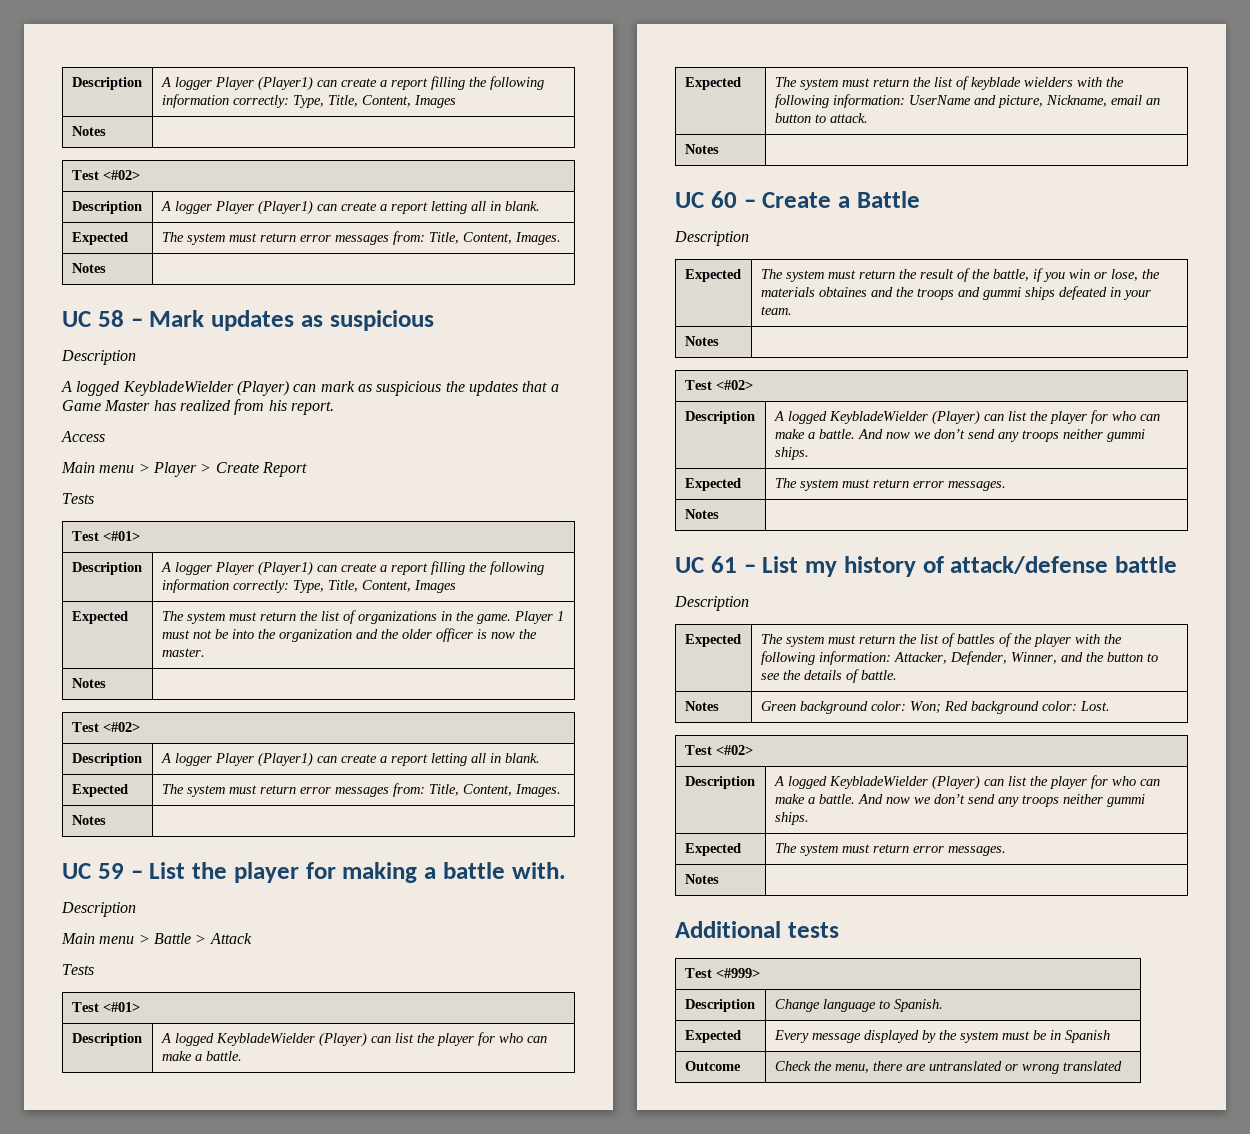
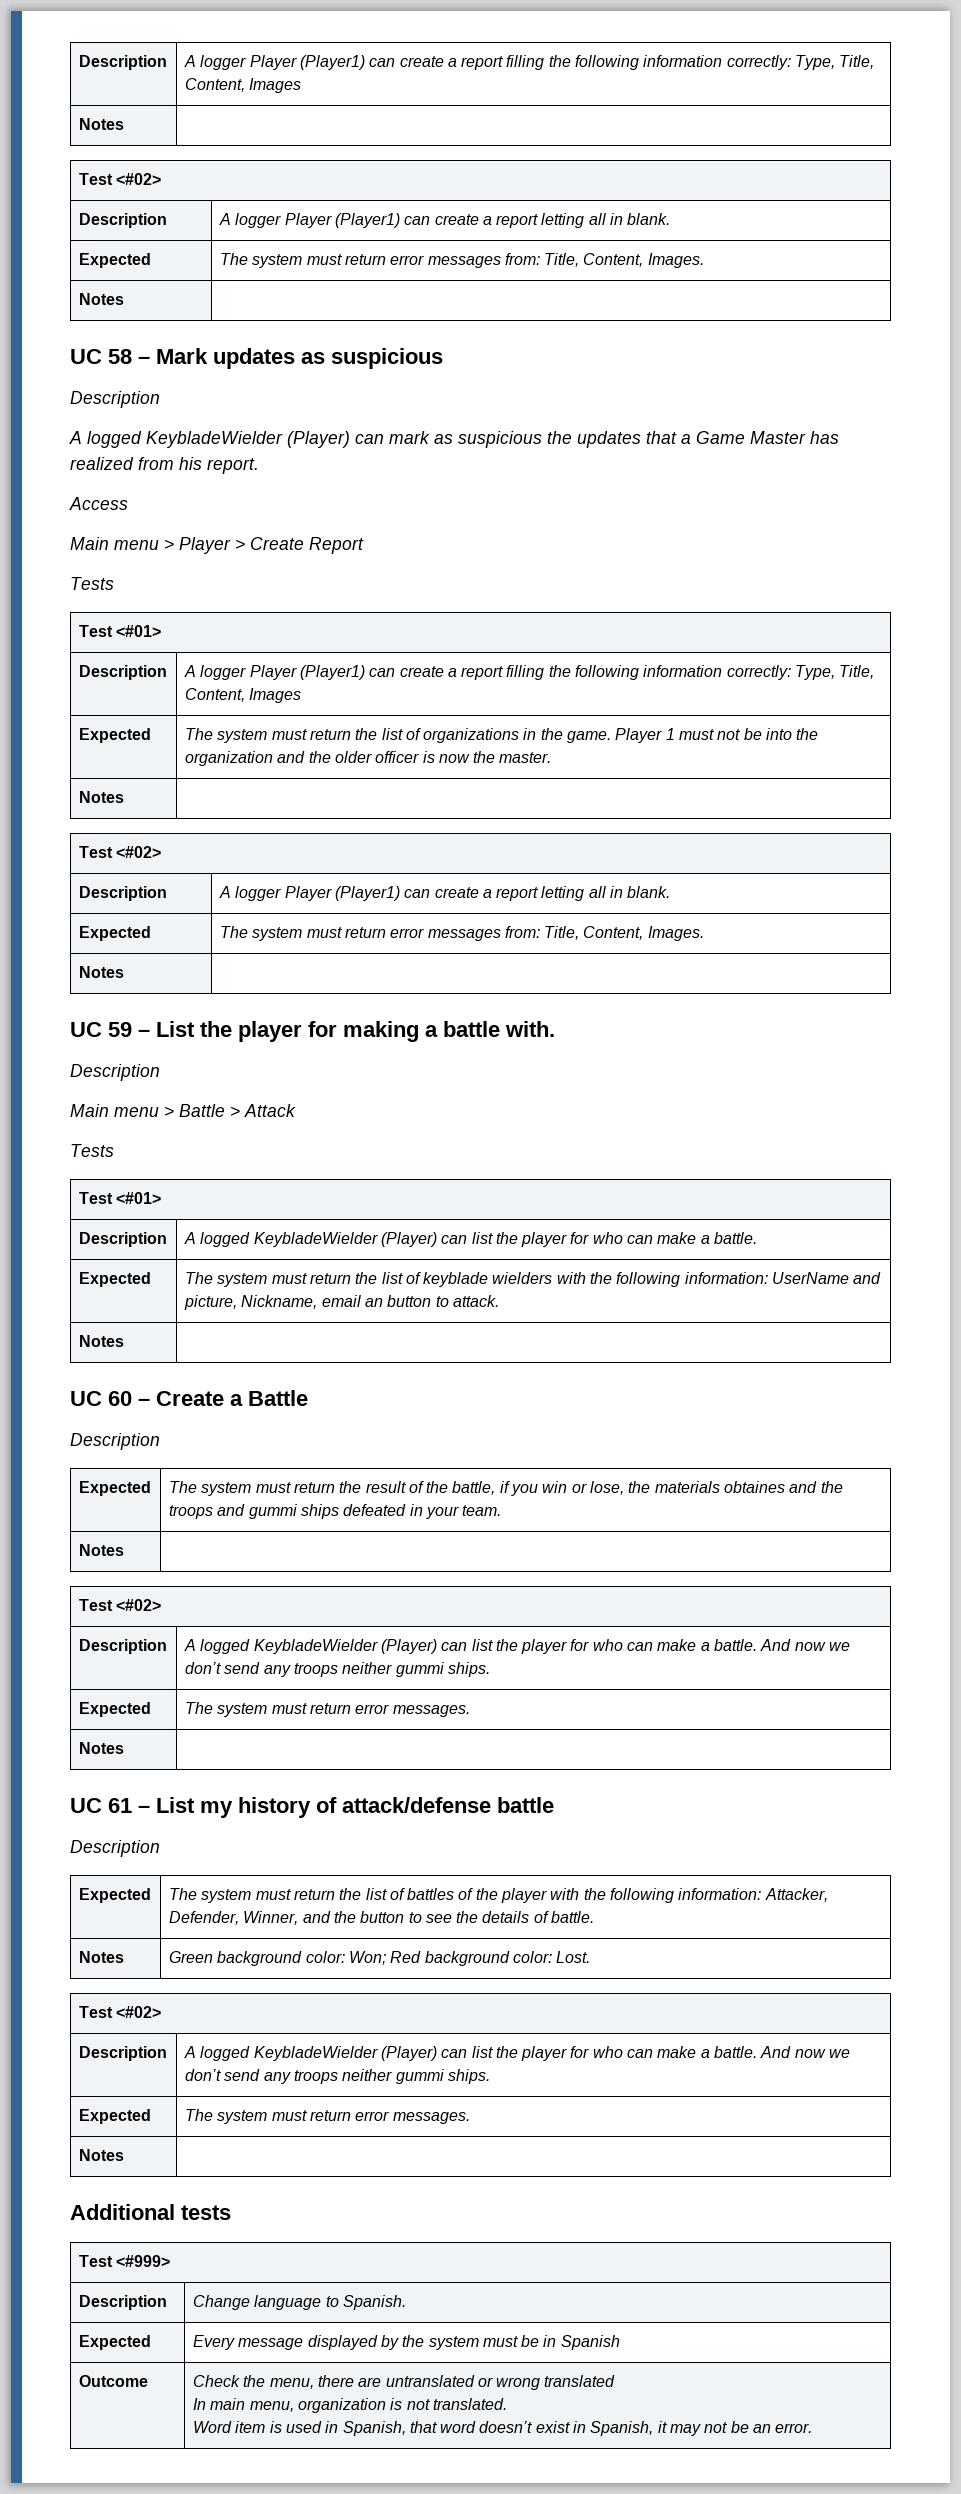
  Outcome | Check the menu, there are untranslated or wrong translated
+ In main menu, organization is not translated.
+ Word item is used in Spanish, that word doesn’t exist in Spanish, it may not be an error.

